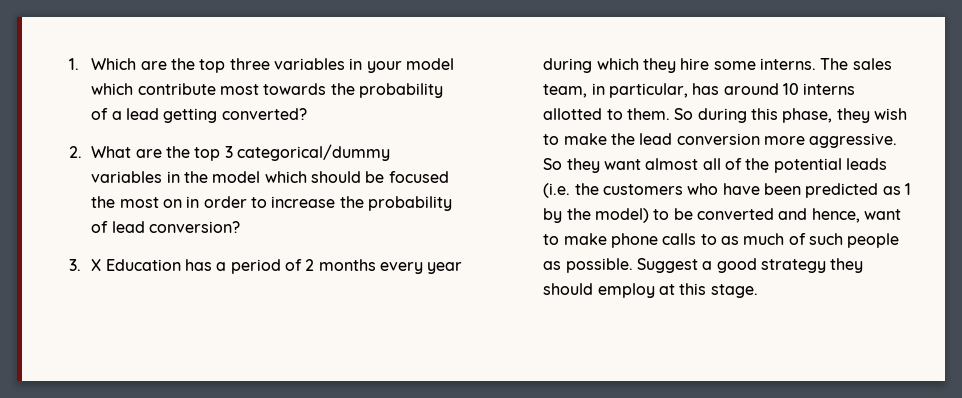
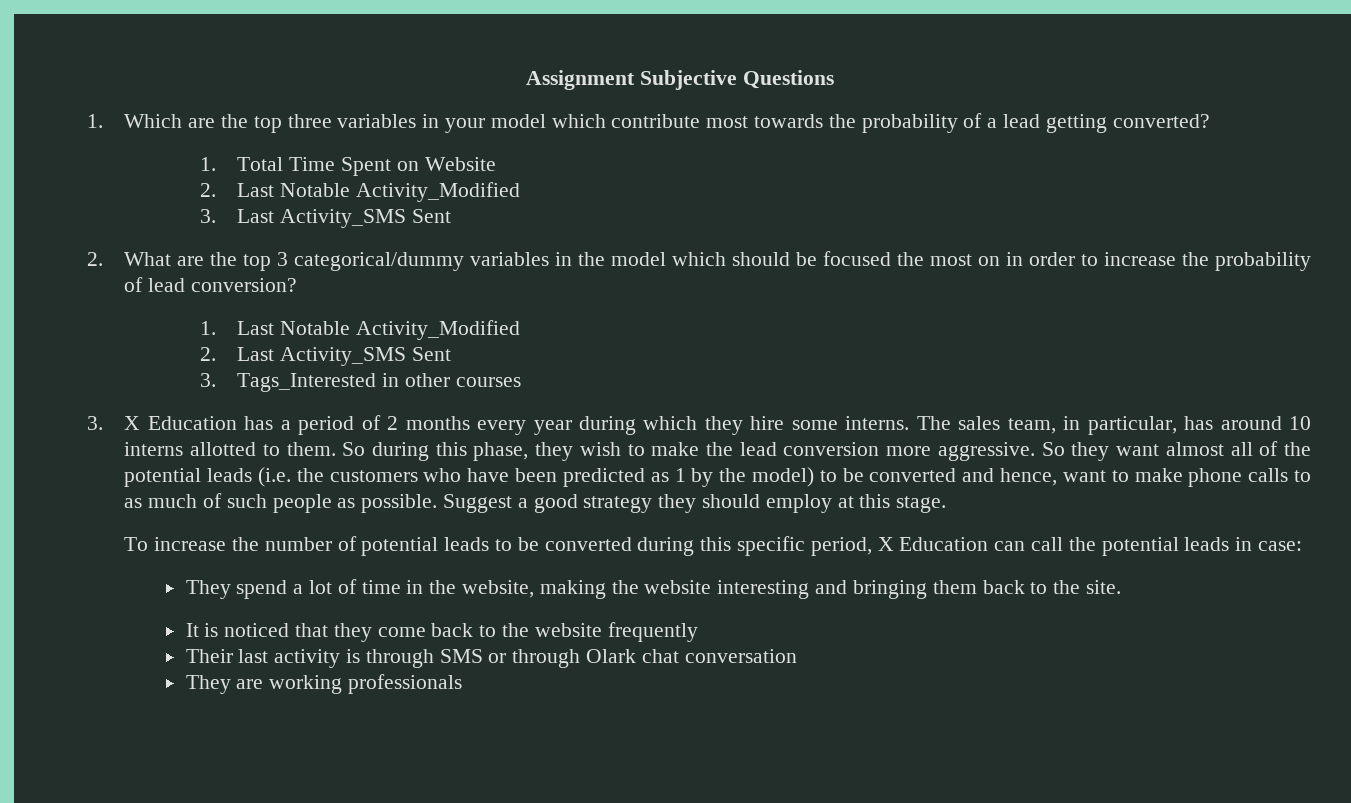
+ Assignment Subjective Questions
+ 1. Total Time Spent on Website
+ 2. Last Notable Activity_Modified
+ 3. Last Activity_SMS Sent
+ 1. Last Notable Activity_Modified
+ 2. Last Activity_SMS Sent
+ 3. Tags_Interested in other courses
+ To increase the number of potential leads to be converted during this specific period, X Education can call the potential leads in case:
+ They spend a lot of time in the website, making the website interesting and bringing them back to the site.
+ It is noticed that they come back to the website frequently
+ Their last activity is through SMS or through Olark chat conversation
+ They are working professionals

